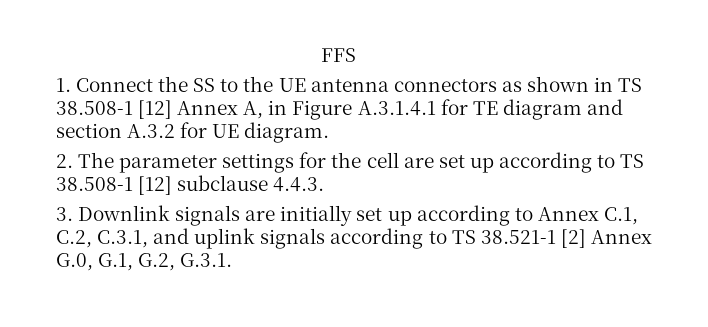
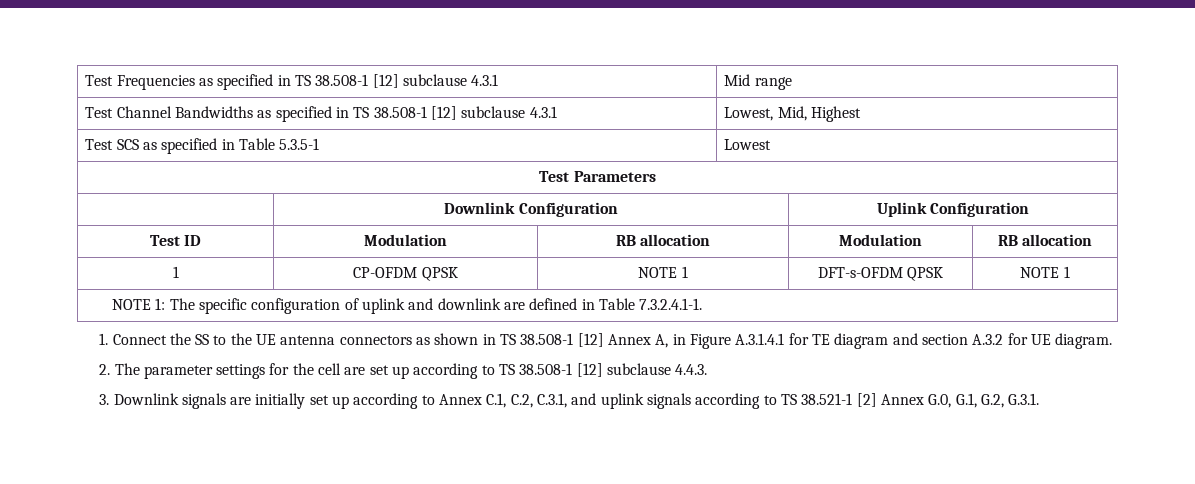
- FFS
+ Test Frequencies as specified in TS 38.508-1 [12] subclause 4.3.1 | Mid range
+ Test Channel Bandwidths as specified in TS 38.508-1 [12] subclause 4.3.1 | Lowest, Mid, Highest
+ Test SCS as specified in Table 5.3.5-1 | Lowest
+ Test Parameters
+ | Downlink Configuration | Uplink Configuration
+ Test ID | Modulation | RB allocation | Modulation | RB allocation
+ 1 | CP-OFDM QPSK | NOTE 1 | DFT-s-OFDM QPSK | NOTE 1
+ NOTE 1: The specific configuration of uplink and downlink are defined in Table 7.3.2.4.1-1.

